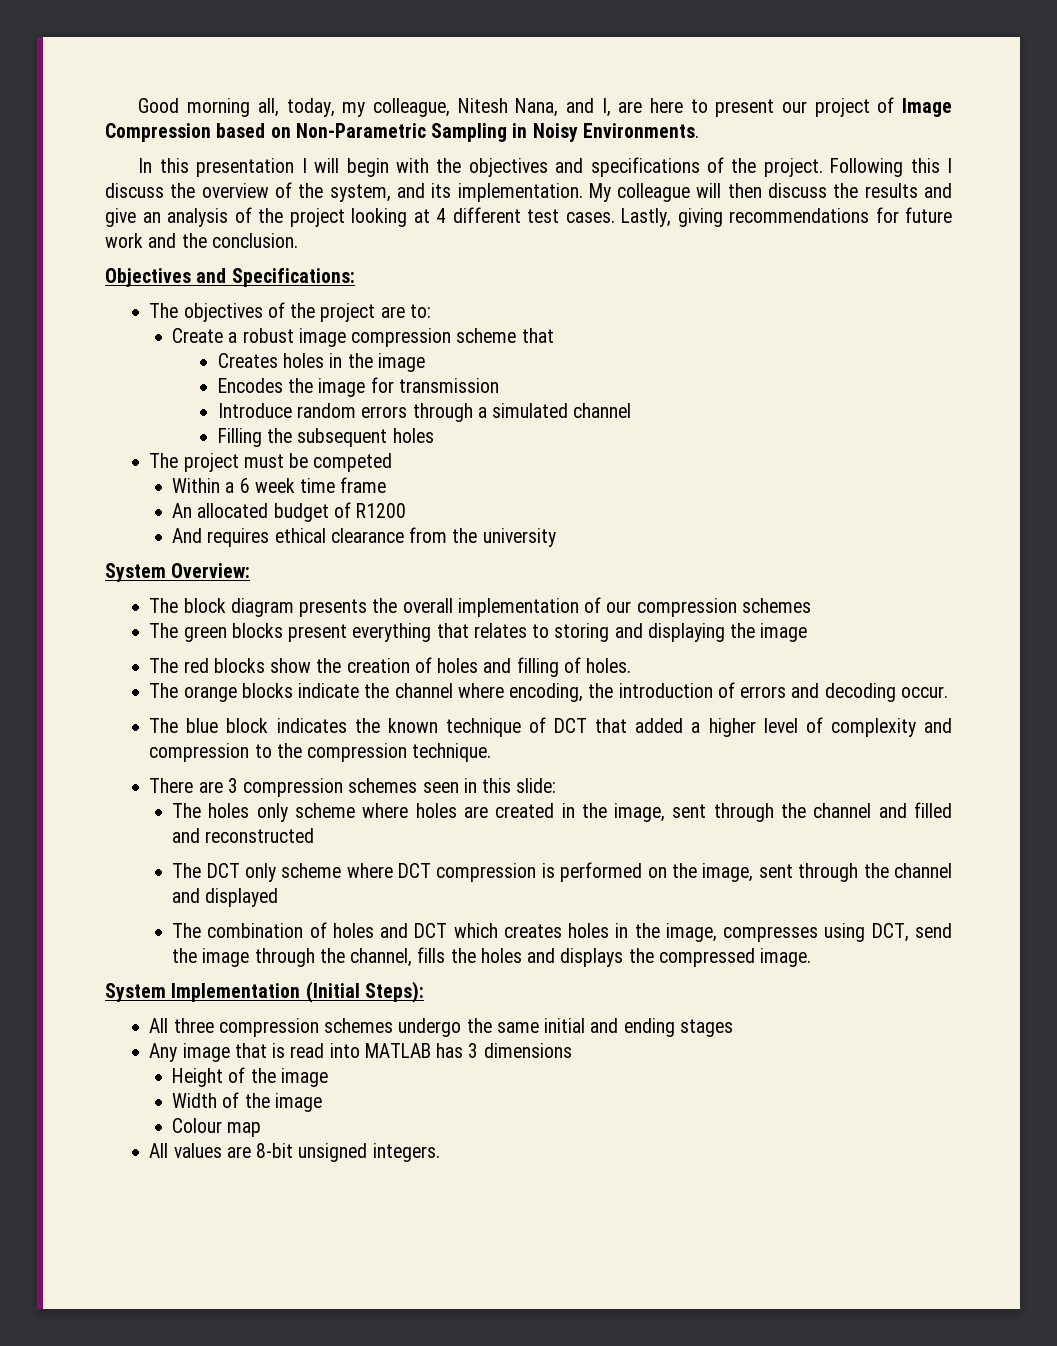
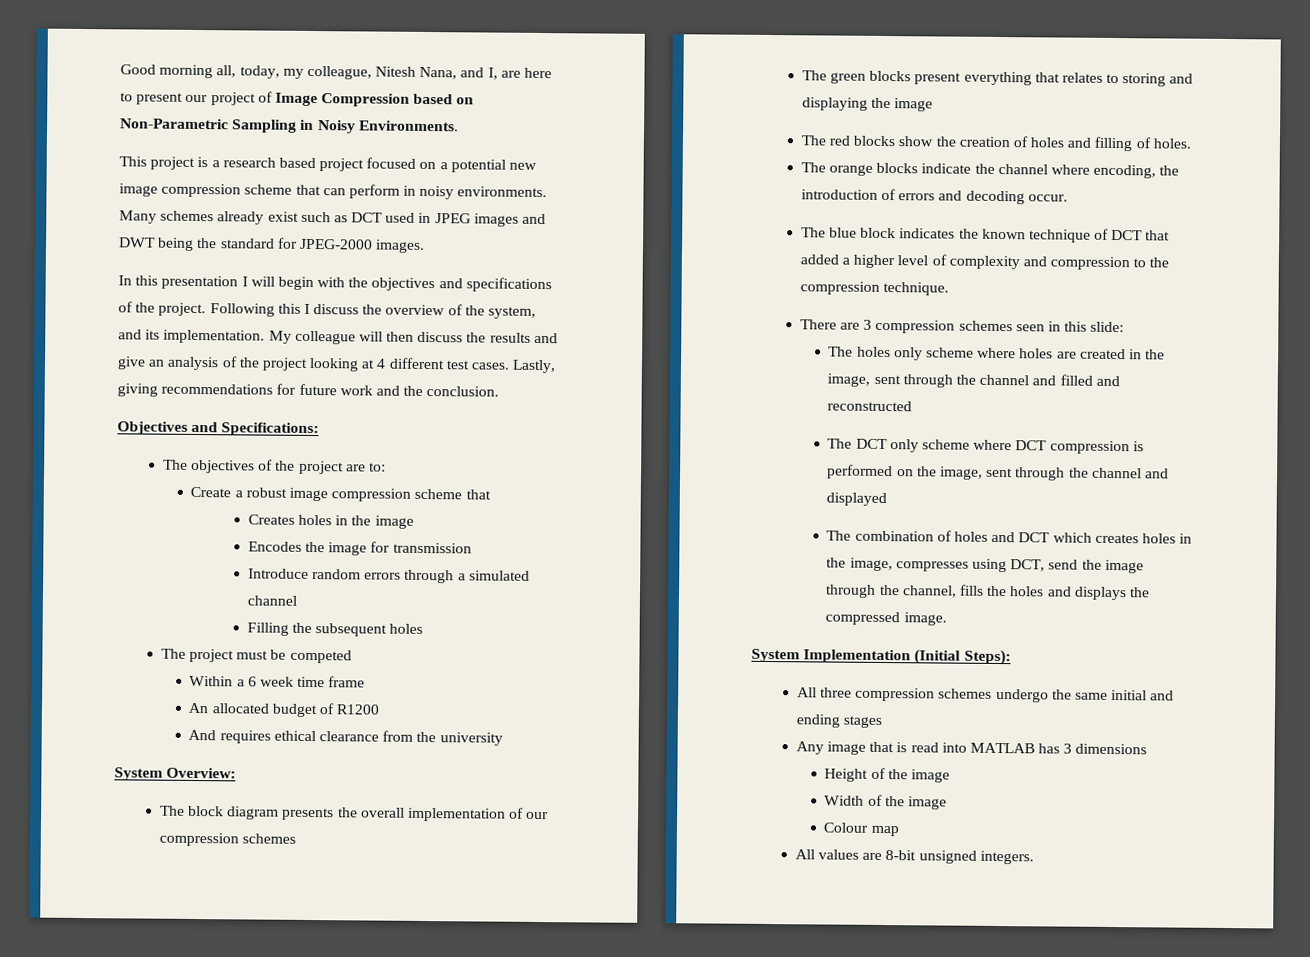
+ This project is a research based project focused on a potential new image compression scheme that can perform in noisy environments. Many schemes already exist such as DCT used in JPEG images and DWT being the standard for JPEG-2000 images.

